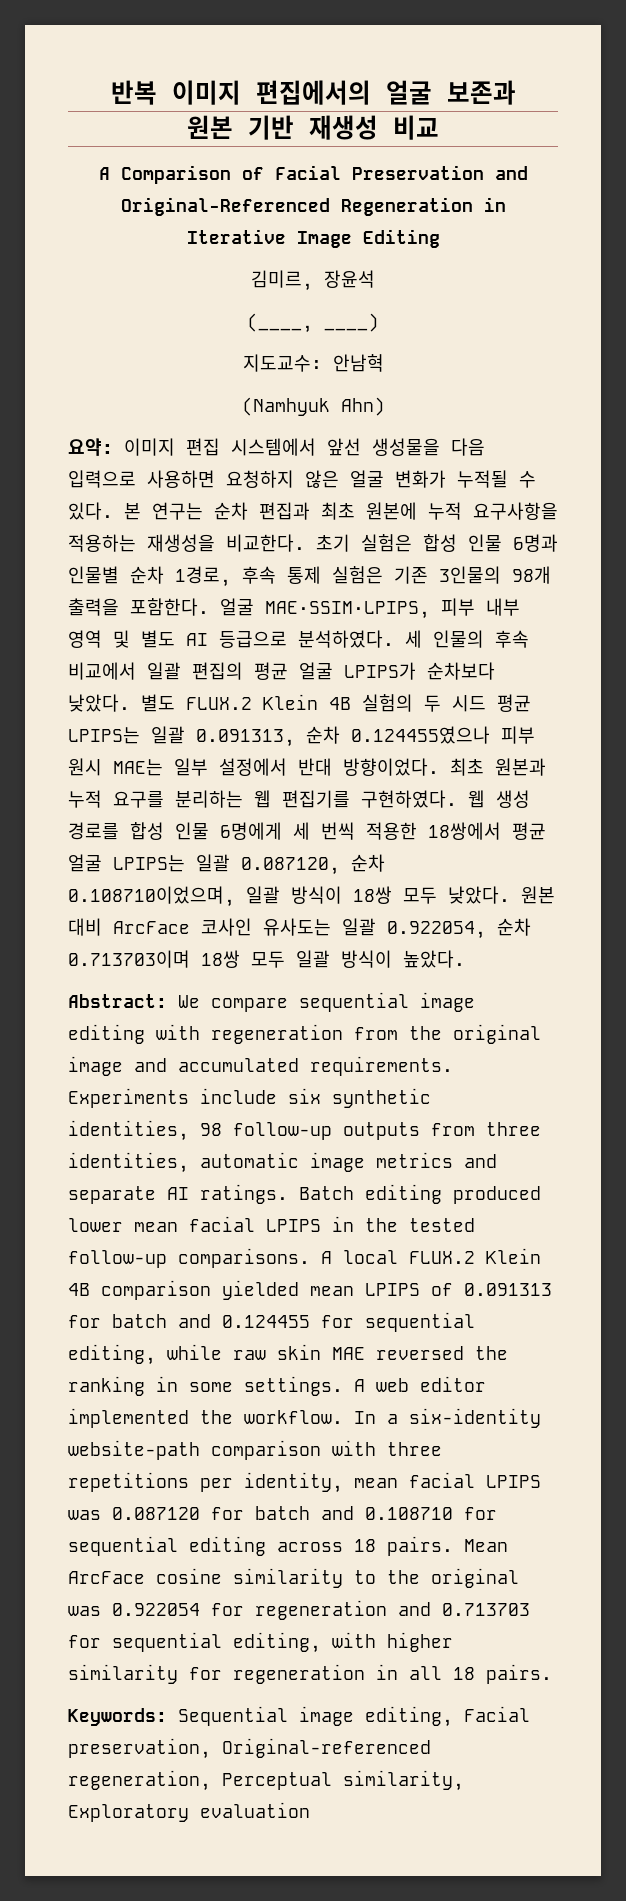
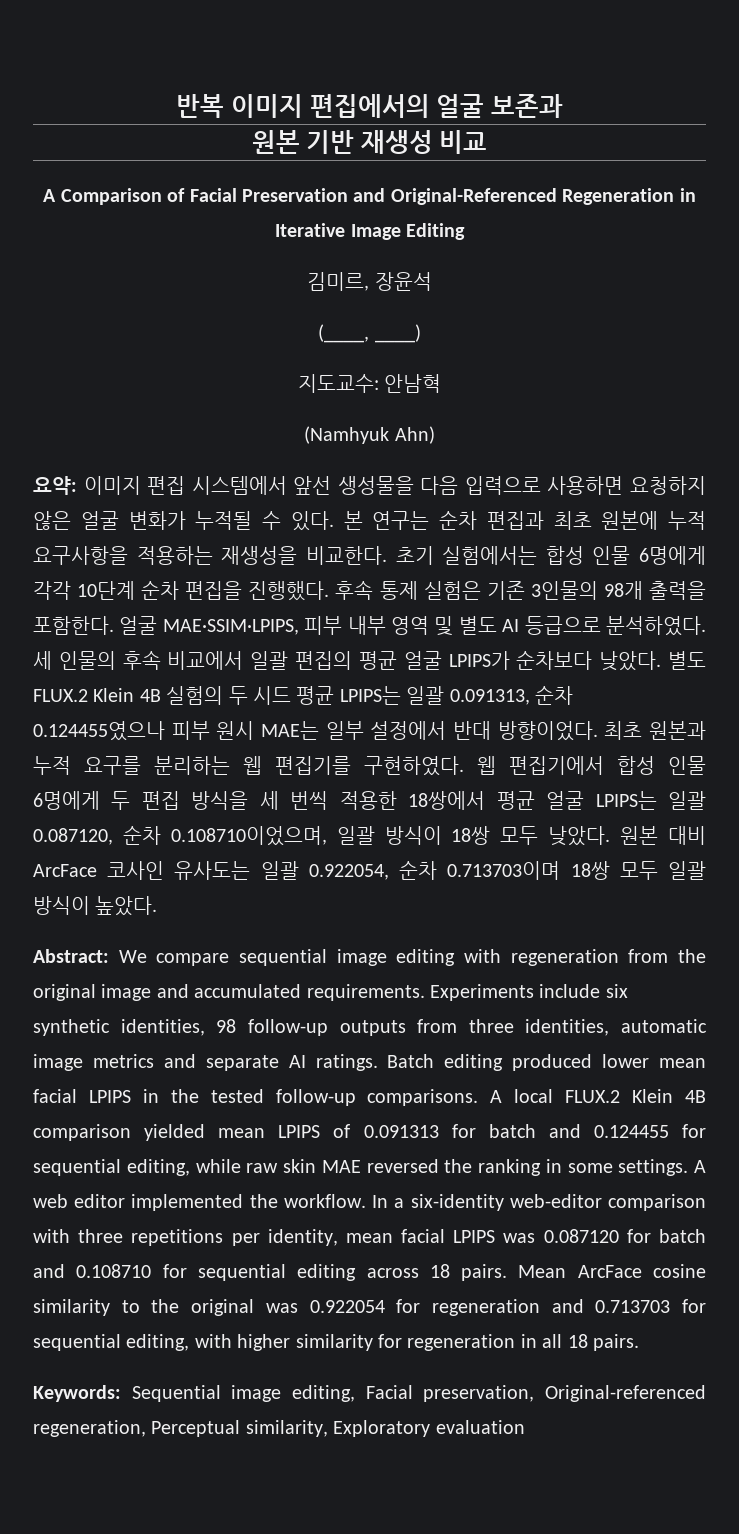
- 초기 실험은 합성 인물 6명과 인물별 순차 1경로, 후속 통제 실험은 기존 3인물의 98개 출력을 포함한다.
+ 초기 실험에서는 합성 인물 6명에게 각각 10단계 순차 편집을 진행했다. 후속 통제 실험은 기존 3인물의 98개 출력을 포함한다.
- 웹 생성 경로를 합성 인물 6명에게 세 번씩 적용한 18쌍에서 평균 얼굴 LPIPS는 일괄 0.087120, 순차 0.108710이었으며, 일괄 방식이 18쌍 모두 낮았다.
+ 웹 편집기에서 합성 인물 6명에게 두 편집 방식을 세 번씩 적용한 18쌍에서 평균 얼굴 LPIPS는 일괄 0.087120, 순차 0.108710이었으며, 일괄 방식이 18쌍 모두 낮았다.
- In a six-identity website-path comparison with three repetitions per identity, mean facial LPIPS was 0.087120 for batch and 0.108710 for sequential editing across 18 pairs.
+ In a six-identity web-editor comparison with three repetitions per identity, mean facial LPIPS was 0.087120 for batch and 0.108710 for sequential editing across 18 pairs.

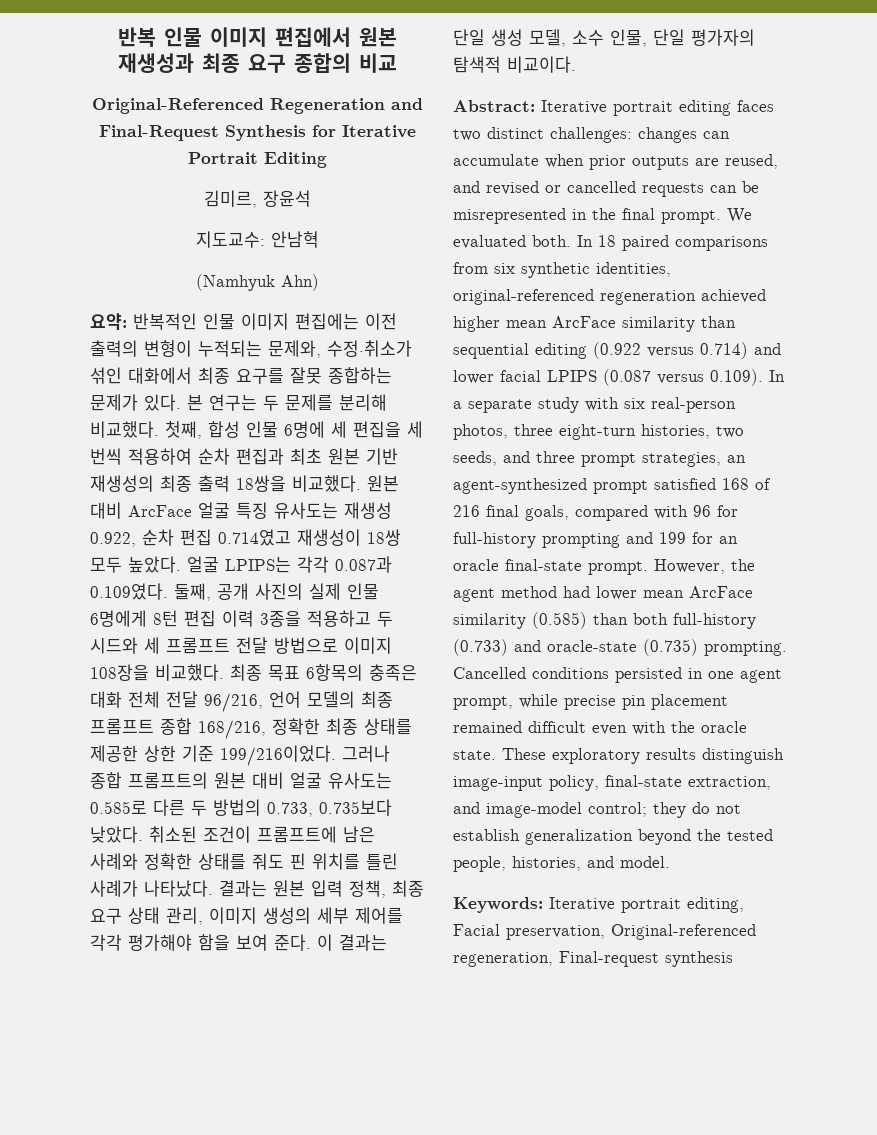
- 반복 이미지 편집에서의 얼굴 보존과
- 원본 기반 재생성 비교
- A Comparison of Facial Preservation and Original-Referenced Regeneration in Iterative Image Editing
+ 반복 인물 이미지 편집에서 원본 재생성과 최종 요구 종합의 비교
+ Original-Referenced Regeneration and Final-Request Synthesis for Iterative Portrait Editing
- (____, ____)
- 요약: 이미지 편집 시스템에서 앞선 생성물을 다음 입력으로 사용하면 요청하지 않은 얼굴 변화가 누적될 수 있다. 본 연구는 순차 편집과 최초 원본에 누적 요구사항을 적용하는 재생성을 비교한다. 초기 실험에서는 합성 인물 6명에게 각각 10단계 순차 편집을 진행했다. 후속 통제 실험은 기존 3인물의 98개 출력을 포함한다. 얼굴 MAE·SSIM·LPIPS, 피부 내부 영역 및 별도 AI 등급으로 분석하였다. 세 인물의 후속 비교에서 일괄 편집의 평균 얼굴 LPIPS가 순차보다 낮았다. 별도 FLUX.2 Klein 4B 실험의 두 시드 평균 LPIPS는 일괄 0.091313, 순차 0.124455였으나 피부 원시 MAE는 일부 설정에서 반대 방향이었다. 최초 원본과 누적 요구를 분리하는 웹 편집기를 구현하였다. 웹 편집기에서 합성 인물 6명에게 두 편집 방식을 세 번씩 적용한 18쌍에서 평균 얼굴 LPIPS는 일괄 0.087120, 순차 0.108710이었으며, 일괄 방식이 18쌍 모두 낮았다. 원본 대비 ArcFace 코사인 유사도는 일괄 0.922054, 순차 0.713703이며 18쌍 모두 일괄 방식이 높았다.
- Abstract: We compare sequential image editing with regeneration from the original image and accumulated requirements. Experiments include six synthetic identities, 98 follow-up outputs from three identities, automatic image metrics and separate AI ratings. Batch editing produced lower mean facial LPIPS in the tested follow-up comparisons. A local FLUX.2 Klein 4B comparison yielded mean LPIPS of 0.091313 for batch and 0.124455 for sequential editing, while raw skin MAE reversed the ranking in some settings. A web editor implemented the workflow. In a six-identity web-editor comparison with three repetitions per identity, mean facial LPIPS was 0.087120 for batch and 0.108710 for sequential editing across 18 pairs. Mean ArcFace cosine similarity to the original was 0.922054 for regeneration and 0.713703 for sequential editing, with higher similarity for regeneration in all 18 pairs.
+ 요약: 반복적인 인물 이미지 편집에는 이전 출력의 변형이 누적되는 문제와, 수정·취소가 섞인 대화에서 최종 요구를 잘못 종합하는 문제가 있다. 본 연구는 두 문제를 분리해 비교했다. 첫째, 합성 인물 6명에 세 편집을 세 번씩 적용하여 순차 편집과 최초 원본 기반 재생성의 최종 출력 18쌍을 비교했다. 원본 대비 ArcFace 얼굴 특징 유사도는 재생성 0.922, 순차 편집 0.714였고 재생성이 18쌍 모두 높았다. 얼굴 LPIPS는 각각 0.087과 0.109였다. 둘째, 공개 사진의 실제 인물 6명에게 8턴 편집 이력 3종을 적용하고 두 시드와 세 프롬프트 전달 방법으로 이미지 108장을 비교했다. 최종 목표 6항목의 충족은 대화 전체 전달 96/216, 언어 모델의 최종 프롬프트 종합 168/216, 정확한 최종 상태를 제공한 상한 기준 199/216이었다. 그러나 종합 프롬프트의 원본 대비 얼굴 유사도는 0.585로 다른 두 방법의 0.733, 0.735보다 낮았다. 취소된 조건이 프롬프트에 남은 사례와 정확한 상태를 줘도 핀 위치를 틀린 사례가 나타났다. 결과는 원본 입력 정책, 최종 요구 상태 관리, 이미지 생성의 세부 제어를 각각 평가해야 함을 보여 준다. 이 결과는 단일 생성 모델, 소수 인물, 단일 평가자의 탐색적 비교이다.
+ Abstract: Iterative portrait editing faces two distinct challenges: changes can accumulate when prior outputs are reused, and revised or cancelled requests can be misrepresented in the final prompt. We evaluated both. In 18 paired comparisons from six synthetic identities, original-referenced regeneration achieved higher mean ArcFace similarity than sequential editing (0.922 versus 0.714) and lower facial LPIPS (0.087 versus 0.109). In a separate study with six real-person photos, three eight-turn histories, two seeds, and three prompt strategies, an agent-synthesized prompt satisfied 168 of 216 final goals, compared with 96 for full-history prompting and 199 for an oracle final-state prompt. However, the agent method had lower mean ArcFace similarity (0.585) than both full-history (0.733) and oracle-state (0.735) prompting. Cancelled conditions persisted in one agent prompt, while precise pin placement remained difficult even with the oracle state. These exploratory results distinguish image-input policy, final-state extraction, and image-model control; they do not establish generalization beyond the tested people, histories, and model.
- Keywords: Sequential image editing, Facial preservation, Original-referenced regeneration, Perceptual similarity, Exploratory evaluation
+ Keywords: Iterative portrait editing, Facial preservation, Original-referenced regeneration, Final-request synthesis

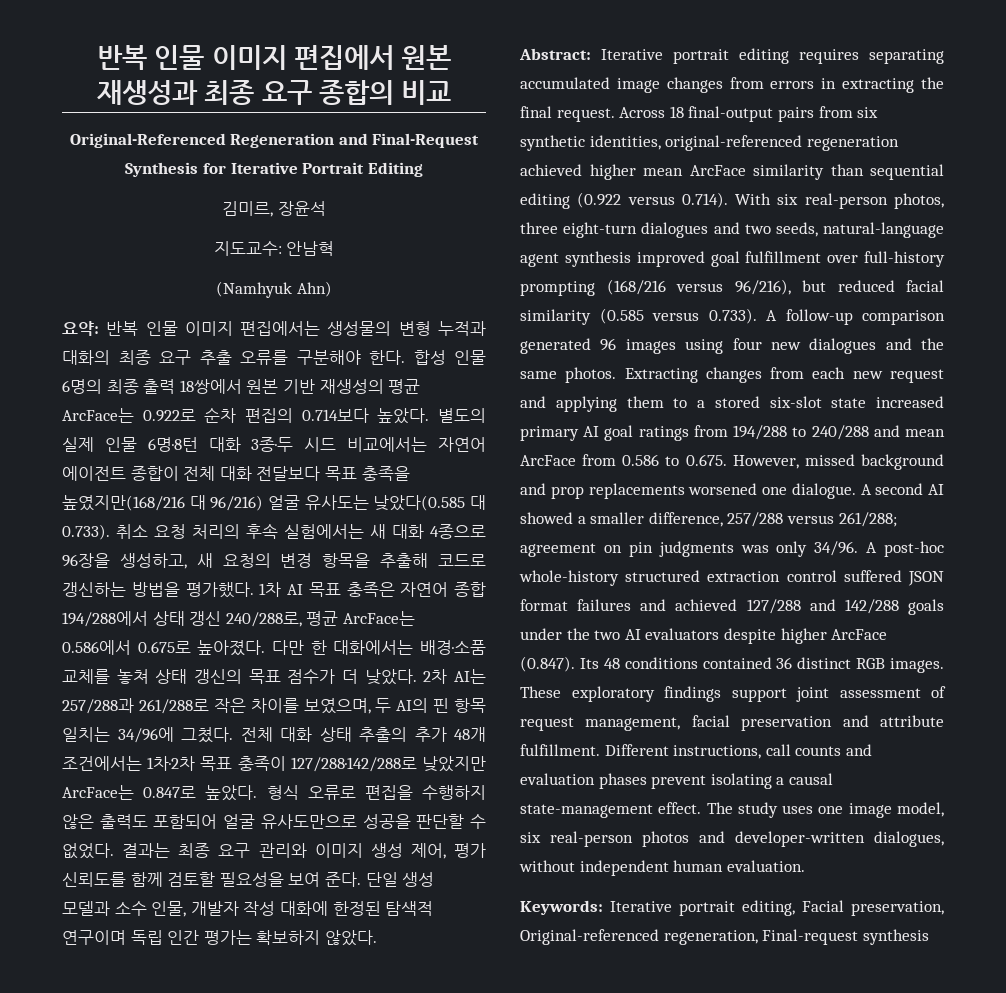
- 요약: 반복적인 인물 이미지 편집에는 이전 출력의 변형이 누적되는 문제와, 수정·취소가 섞인 대화에서 최종 요구를 잘못 종합하는 문제가 있다. 본 연구는 두 문제를 분리해 비교했다. 첫째, 합성 인물 6명에 세 편집을 세 번씩 적용하여 순차 편집과 최초 원본 기반 재생성의 최종 출력 18쌍을 비교했다. 원본 대비 ArcFace 얼굴 특징 유사도는 재생성 0.922, 순차 편집 0.714였고 재생성이 18쌍 모두 높았다. 얼굴 LPIPS는 각각 0.087과 0.109였다. 둘째, 공개 사진의 실제 인물 6명에게 8턴 편집 이력 3종을 적용하고 두 시드와 세 프롬프트 전달 방법으로 이미지 108장을 비교했다. 최종 목표 6항목의 충족은 대화 전체 전달 96/216, 언어 모델의 최종 프롬프트 종합 168/216, 정확한 최종 상태를 제공한 상한 기준 199/216이었다. 그러나 종합 프롬프트의 원본 대비 얼굴 유사도는 0.585로 다른 두 방법의 0.733, 0.735보다 낮았다. 취소된 조건이 프롬프트에 남은 사례와 정확한 상태를 줘도 핀 위치를 틀린 사례가 나타났다. 결과는 원본 입력 정책, 최종 요구 상태 관리, 이미지 생성의 세부 제어를 각각 평가해야 함을 보여 준다. 이 결과는 단일 생성 모델, 소수 인물, 단일 평가자의 탐색적 비교이다.
- Abstract: Iterative portrait editing faces two distinct challenges: changes can accumulate when prior outputs are reused, and revised or cancelled requests can be misrepresented in the final prompt. We evaluated both. In 18 paired comparisons from six synthetic identities, original-referenced regeneration achieved higher mean ArcFace similarity than sequential editing (0.922 versus 0.714) and lower facial LPIPS (0.087 versus 0.109). In a separate study with six real-person photos, three eight-turn histories, two seeds, and three prompt strategies, an agent-synthesized prompt satisfied 168 of 216 final goals, compared with 96 for full-history prompting and 199 for an oracle final-state prompt. However, the agent method had lower mean ArcFace similarity (0.585) than both full-history (0.733) and oracle-state (0.735) prompting. Cancelled conditions persisted in one agent prompt, while precise pin placement remained difficult even with the oracle state. These exploratory results distinguish image-input policy, final-state extraction, and image-model control; they do not establish generalization beyond the tested people, histories, and model.
+ 요약: 반복 인물 이미지 편집에서는 생성물의 변형 누적과 대화의 최종 요구 추출 오류를 구분해야 한다. 합성 인물 6명의 최종 출력 18쌍에서 원본 기반 재생성의 평균 ArcFace는 0.922로 순차 편집의 0.714보다 높았다. 별도의 실제 인물 6명·8턴 대화 3종·두 시드 비교에서는 자연어 에이전트 종합이 전체 대화 전달보다 목표 충족을 높였지만(168/216 대 96/216) 얼굴 유사도는 낮았다(0.585 대 0.733). 취소 요청 처리의 후속 실험에서는 새 대화 4종으로 96장을 생성하고, 새 요청의 변경 항목을 추출해 코드로 갱신하는 방법을 평가했다. 1차 AI 목표 충족은 자연어 종합 194/288에서 상태 갱신 240/288로, 평균 ArcFace는 0.586에서 0.675로 높아졌다. 다만 한 대화에서는 배경·소품 교체를 놓쳐 상태 갱신의 목표 점수가 더 낮았다. 2차 AI는 257/288과 261/288로 작은 차이를 보였으며, 두 AI의 핀 항목 일치는 34/96에 그쳤다. 전체 대화 상태 추출의 추가 48개 조건에서는 1차·2차 목표 충족이 127/288·142/288로 낮았지만 ArcFace는 0.847로 높았다. 형식 오류로 편집을 수행하지 않은 출력도 포함되어 얼굴 유사도만으로 성공을 판단할 수 없었다. 결과는 최종 요구 관리와 이미지 생성 제어, 평가 신뢰도를 함께 검토할 필요성을 보여 준다. 단일 생성 모델과 소수 인물, 개발자 작성 대화에 한정된 탐색적 연구이며 독립 인간 평가는 확보하지 않았다.
+ Abstract: Iterative portrait editing requires separating accumulated image changes from errors in extracting the final request. Across 18 final-output pairs from six synthetic identities, original-referenced regeneration achieved higher mean ArcFace similarity than sequential editing (0.922 versus 0.714). With six real-person photos, three eight-turn dialogues and two seeds, natural-language agent synthesis improved goal fulfillment over full-history prompting (168/216 versus 96/216), but reduced facial similarity (0.585 versus 0.733). A follow-up comparison generated 96 images using four new dialogues and the same photos. Extracting changes from each new request and applying them to a stored six-slot state increased primary AI goal ratings from 194/288 to 240/288 and mean ArcFace from 0.586 to 0.675. However, missed background and prop replacements worsened one dialogue. A second AI showed a smaller difference, 257/288 versus 261/288; agreement on pin judgments was only 34/96. A post-hoc whole-history structured extraction control suffered JSON format failures and achieved 127/288 and 142/288 goals under the two AI evaluators despite higher ArcFace (0.847). Its 48 conditions contained 36 distinct RGB images. These exploratory findings support joint assessment of request management, facial preservation and attribute fulfillment. Different instructions, call counts and evaluation phases prevent isolating a causal state-management effect. The study uses one image model, six real-person photos and developer-written dialogues, without independent human evaluation.

